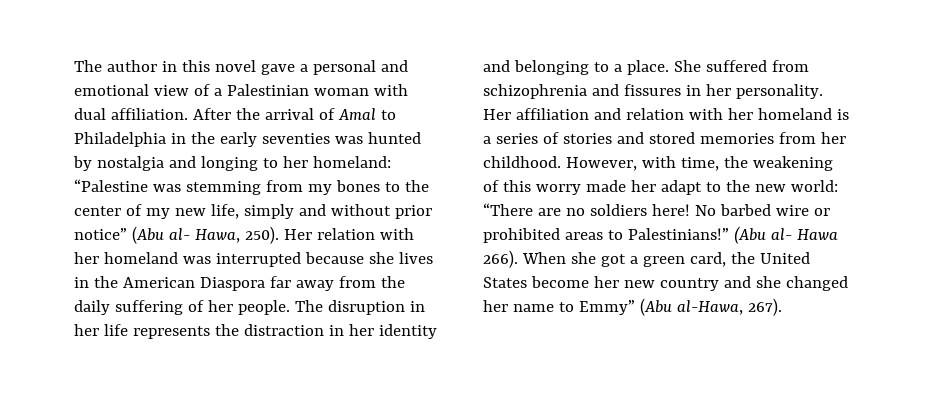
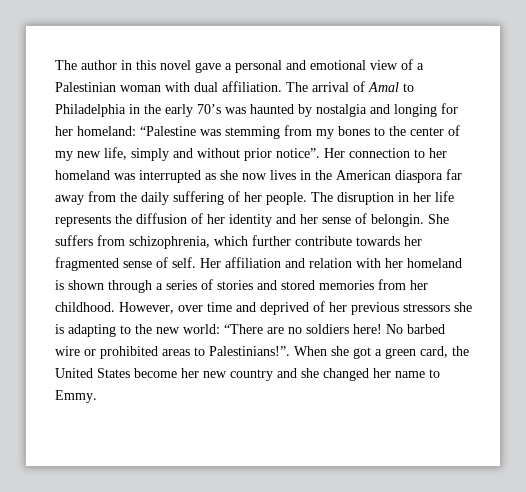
- After the arrival of Amal to Philadelphia in the early seventies was hunted by nostalgia and longing to her homeland: “Palestine was stemming from my bones to the center of my new life, simply and without prior notice” (Abu al- Hawa, 250). Her relation with her homeland was interrupted because she lives in the American Diaspora far away from the daily suffering of her people.
+ The arrival of Amal to Philadelphia in the early 70’s was haunted by nostalgia and longing for her homeland: “Palestine was stemming from my bones to the center of my new life, simply and without prior notice”. Her connection to her homeland was interrupted as she now lives in the American diaspora far away from the daily suffering of her people.
- The disruption in her life represents the distraction in her identity and belonging to a place. She suffered from schizophrenia and fissures in her personality.
+ The disruption in her life represents the diffusion of her identity and her sense of belongin. She suffers from schizophrenia, which further contribute towards her fragmented sense of self.
- Her affiliation and relation with her homeland is a series of stories and stored memories from her childhood.
+ Her affiliation and relation with her homeland is shown through a series of stories and stored memories from her childhood.
- However, with time, the weakening of this worry made her adapt to the new world: “There are no soldiers here!
+ However, over time and deprived of her previous stressors she is adapting to the new world: “There are no soldiers here!
- No barbed wire or prohibited areas to Palestinians!” (Abu al- Hawa 266).
+ No barbed wire or prohibited areas to Palestinians!”.
- When she got a green card, the United States become her new country and she changed her name to Emmy” (Abu al-Hawa, 267).
+ When she got a green card, the United States become her new country and she changed her name to Emmy.

